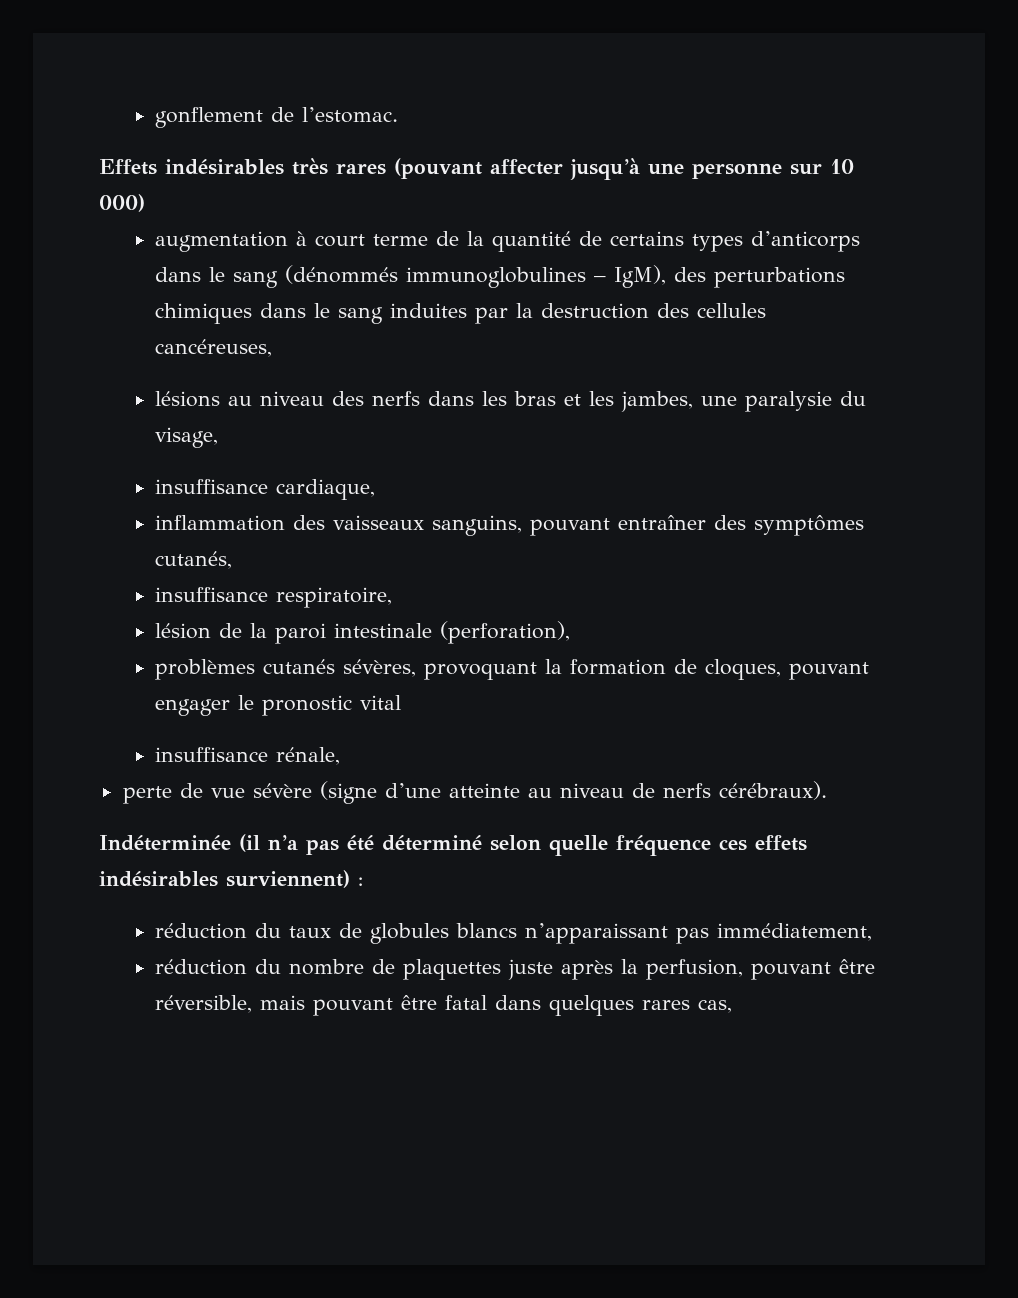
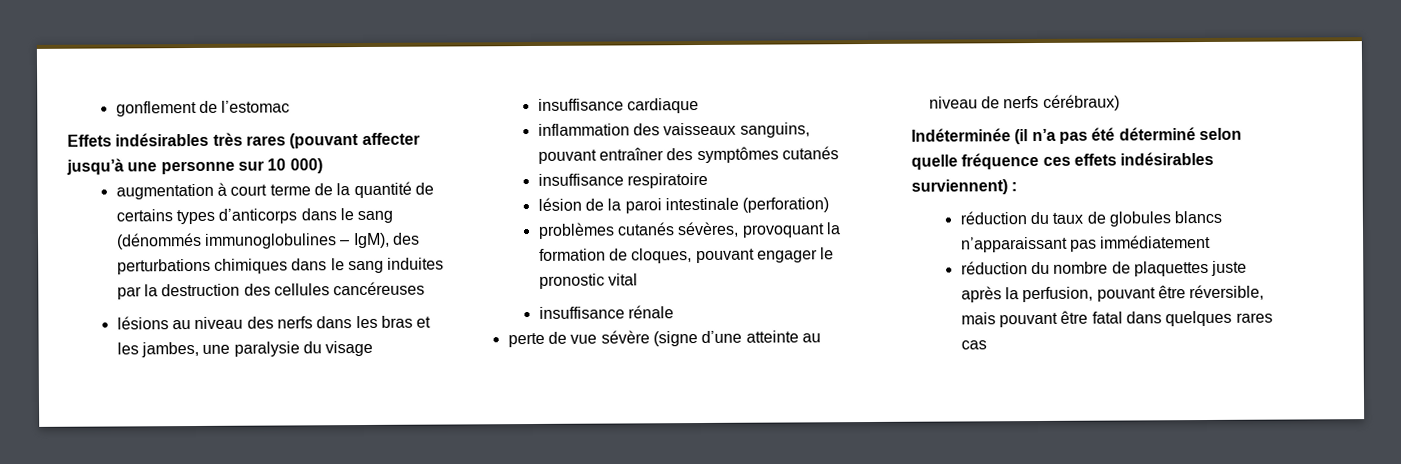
- gonflement de l’estomac.
+ gonflement de l’estomac
- augmentation à court terme de la quantité de certains types d’anticorps dans le sang (dénommés immunoglobulines – IgM), des perturbations chimiques dans le sang induites par la destruction des cellules cancéreuses,
+ augmentation à court terme de la quantité de certains types d’anticorps dans le sang (dénommés immunoglobulines – IgM), des perturbations chimiques dans le sang induites par la destruction des cellules cancéreuses
- lésions au niveau des nerfs dans les bras et les jambes, une paralysie du visage,
- insuffisance cardiaque,
+ lésions au niveau des nerfs dans les bras et les jambes, une paralysie du visage
+ insuffisance cardiaque
- inflammation des vaisseaux sanguins, pouvant entraîner des symptômes cutanés,
- insuffisance respiratoire,
+ inflammation des vaisseaux sanguins, pouvant entraîner des symptômes cutanés
+ insuffisance respiratoire
- lésion de la paroi intestinale (perforation),
+ lésion de la paroi intestinale (perforation)
- insuffisance rénale,
+ insuffisance rénale
- perte de vue sévère (signe d’une atteinte au niveau de nerfs cérébraux).
+ perte de vue sévère (signe d’une atteinte au niveau de nerfs cérébraux)
- réduction du taux de globules blancs n’apparaissant pas immédiatement,
+ réduction du taux de globules blancs n’apparaissant pas immédiatement
- réduction du nombre de plaquettes juste après la perfusion, pouvant être réversible, mais pouvant être fatal dans quelques rares cas,
+ réduction du nombre de plaquettes juste après la perfusion, pouvant être réversible, mais pouvant être fatal dans quelques rares cas

